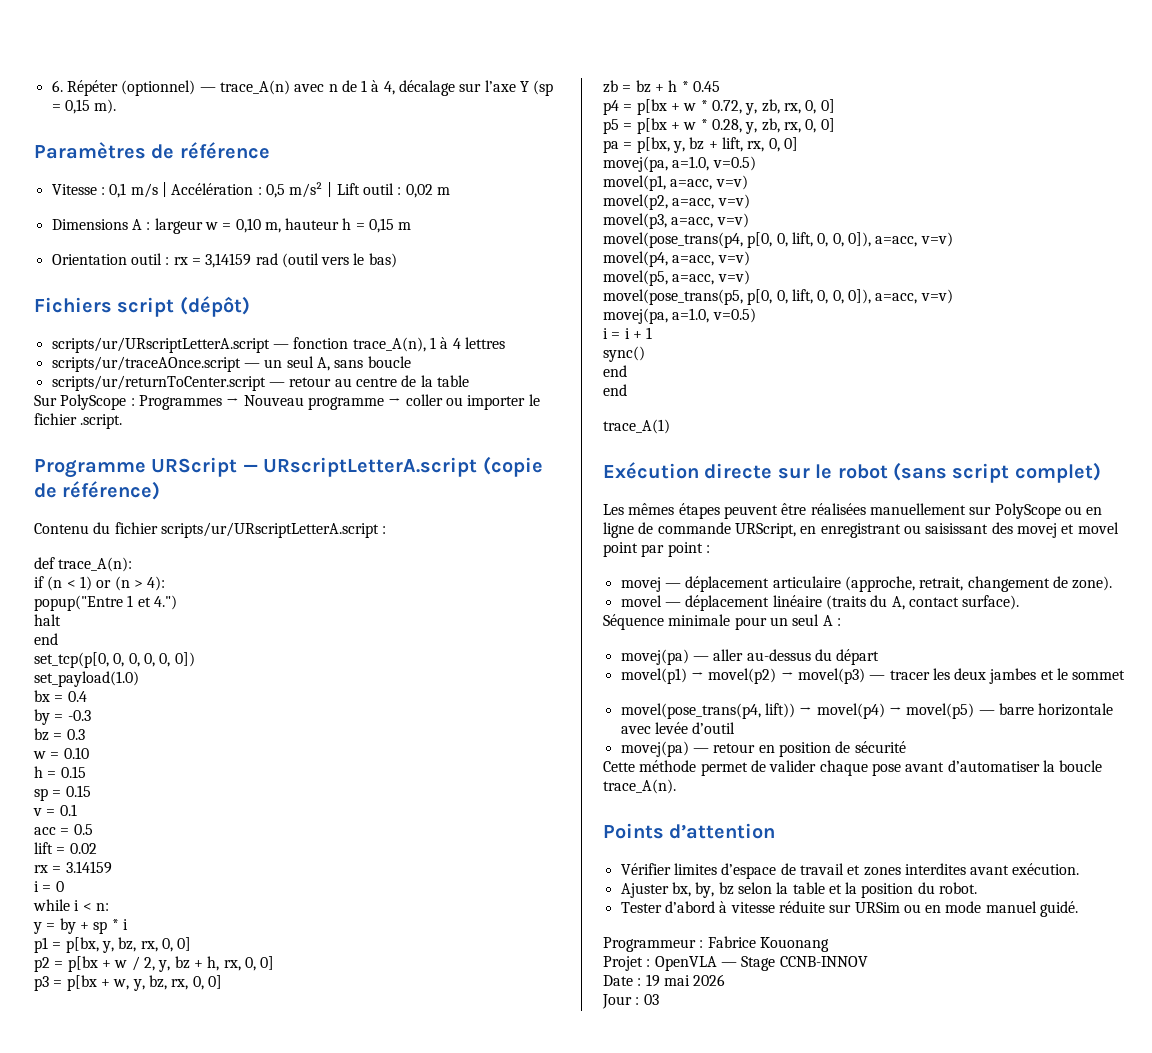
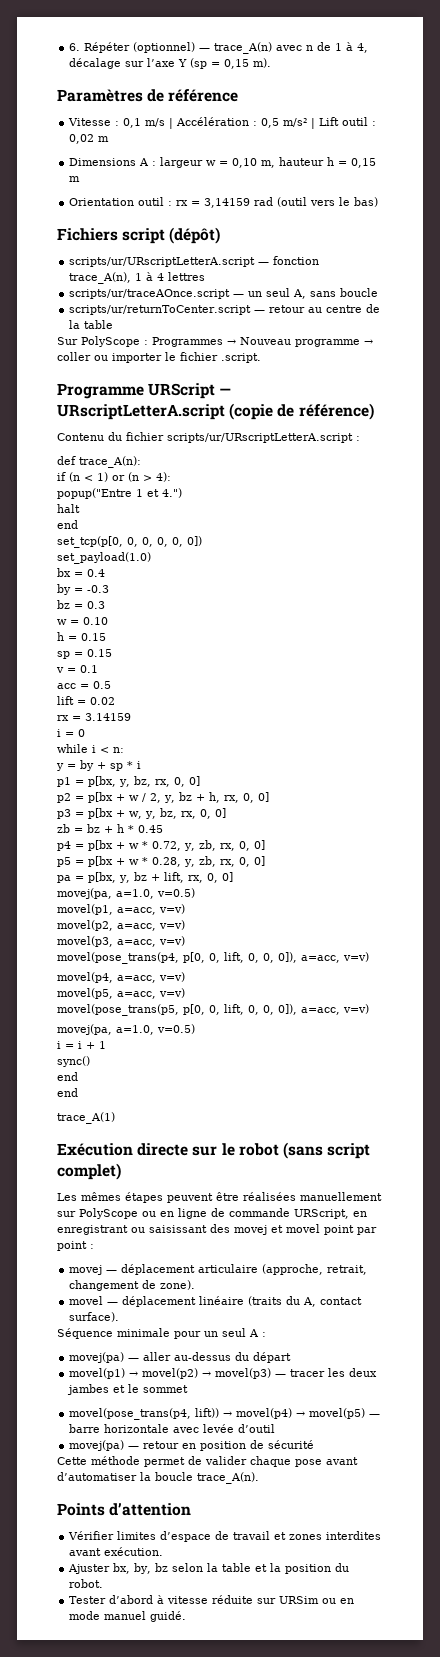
- Programmeur : Fabrice Kouonang
- Projet : OpenVLA — Stage CCNB-INNOV
- Date : 19 mai 2026
- Jour : 03

